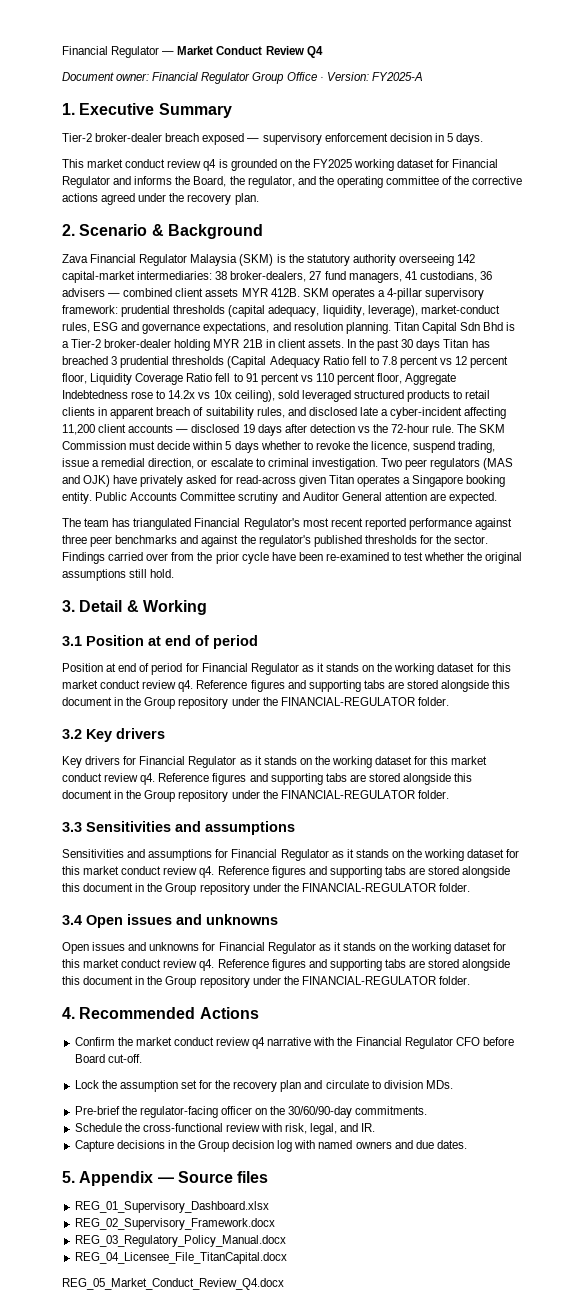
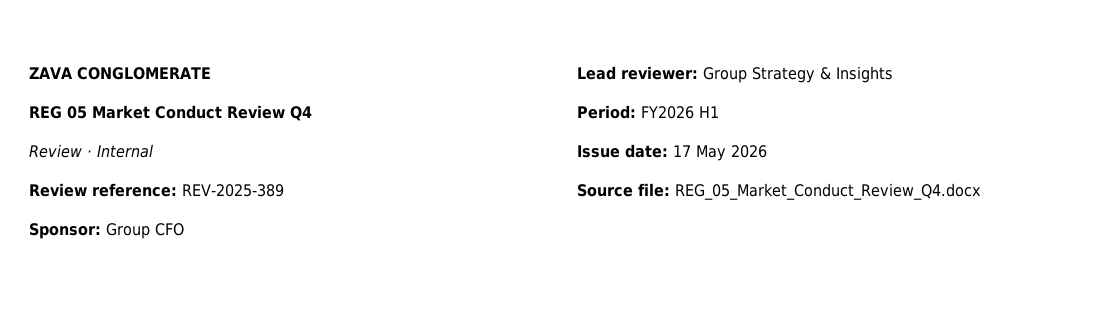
- Financial Regulator — Market Conduct Review Q4
+ ZAVA CONGLOMERATE
+ REG 05 Market Conduct Review Q4
- Document owner: Financial Regulator Group Office · Version: FY2025-A
- 1. Executive Summary
- Tier-2 broker-dealer breach exposed — supervisory enforcement decision in 5 days.
- This market conduct review q4 is grounded on the FY2025 working dataset for Financial Regulator and informs the Board, the regulator, and the operating committee of the corrective actions agreed under the recovery plan.
- 2. Scenario & Background
- Zava Financial Regulator Malaysia (SKM) is the statutory authority overseeing 142 capital-market intermediaries: 38 broker-dealers, 27 fund managers, 41 custodians, 36 advisers — combined client assets MYR 412B. SKM operates a 4-pillar supervisory framework: prudential thresholds (capital adequacy, liquidity, leverage), market-conduct rules, ESG and governance expectations, and resolution planning. Titan Capital Sdn Bhd is a Tier-2 broker-dealer holding MYR 21B in client assets. In the past 30 days Titan has breached 3 prudential thresholds (Capital Adequacy Ratio fell to 7.8 percent vs 12 percent floor, Liquidity Coverage Ratio fell to 91 percent vs 110 percent floor, Aggregate Indebtedness rose to 14.2x vs 10x ceiling), sold leveraged structured products to retail clients in apparent breach of suitability rules, and disclosed late a cyber-incident affecting 11,200 client accounts — disclosed 19 days after detection vs the 72-hour rule. The SKM Commission must decide within 5 days whether to revoke the licence, suspend trading, issue a remedial direction, or escalate to criminal investigation. Two peer regulators (MAS and OJK) have privately asked for read-across given Titan operates a Singapore booking entity. Public Accounts Committee scrutiny and Auditor General attention are expected.
- The team has triangulated Financial Regulator's most recent reported performance against three peer benchmarks and against the regulator's published thresholds for the sector. Findings carried over from the prior cycle have been re-examined to test whether the original assumptions still hold.
- 3. Detail & Working
- 3.1 Position at end of period
- Position at end of period for Financial Regulator as it stands on the working dataset for this market conduct review q4. Reference figures and supporting tabs are stored alongside this document in the Group repository under the FINANCIAL-REGULATOR folder.
- 3.2 Key drivers
- Key drivers for Financial Regulator as it stands on the working dataset for this market conduct review q4. Reference figures and supporting tabs are stored alongside this document in the Group repository under the FINANCIAL-REGULATOR folder.
- 3.3 Sensitivities and assumptions
- Sensitivities and assumptions for Financial Regulator as it stands on the working dataset for this market conduct review q4. Reference figures and supporting tabs are stored alongside this document in the Group repository under the FINANCIAL-REGULATOR folder.
- 3.4 Open issues and unknowns
- Open issues and unknowns for Financial Regulator as it stands on the working dataset for this market conduct review q4. Reference figures and supporting tabs are stored alongside this document in the Group repository under the FINANCIAL-REGULATOR folder.
- 4. Recommended Actions
- Confirm the market conduct review q4 narrative with the Financial Regulator CFO before Board cut-off.
- Lock the assumption set for the recovery plan and circulate to division MDs.
- Pre-brief the regulator-facing officer on the 30/60/90-day commitments.
- Schedule the cross-functional review with risk, legal, and IR.
- Capture decisions in the Group decision log with named owners and due dates.
- 5. Appendix — Source files
- REG_01_Supervisory_Dashboard.xlsx
- REG_02_Supervisory_Framework.docx
- REG_03_Regulatory_Policy_Manual.docx
- REG_04_Licensee_File_TitanCapital.docx
- REG_05_Market_Conduct_Review_Q4.docx
+ Review · Internal
+ Review reference: REV-2025-389
+ Sponsor: Group CFO
+ Lead reviewer: Group Strategy & Insights
+ Period: FY2026 H1
+ Issue date: 17 May 2026
+ Source file: REG_05_Market_Conduct_Review_Q4.docx

